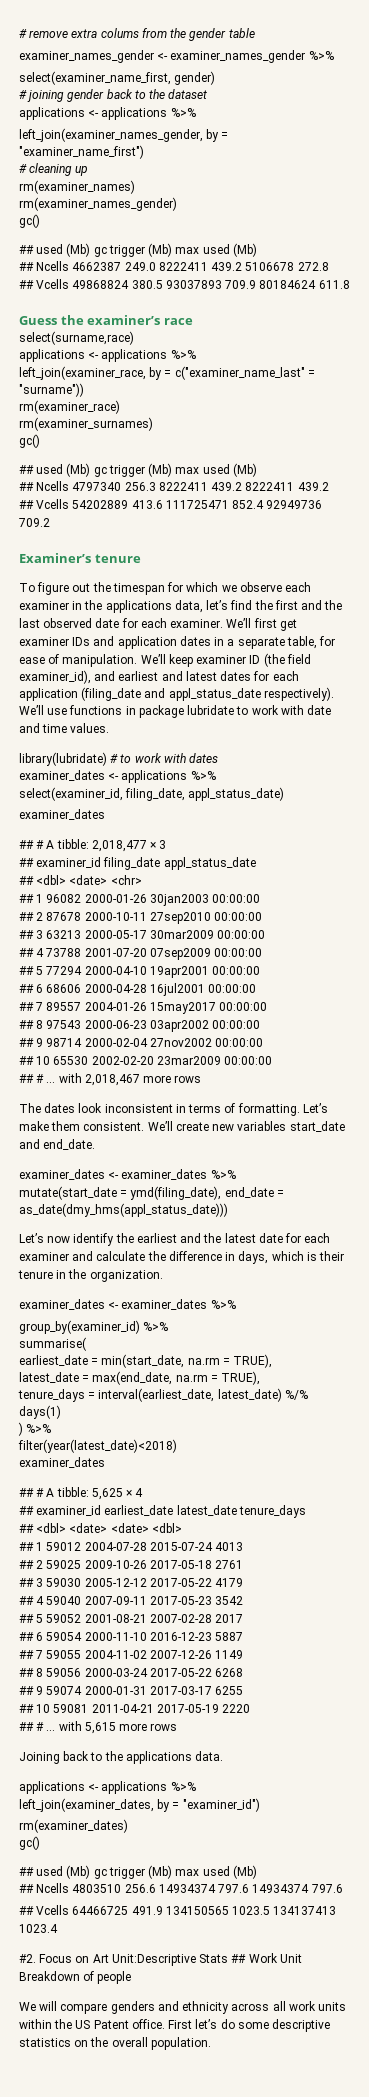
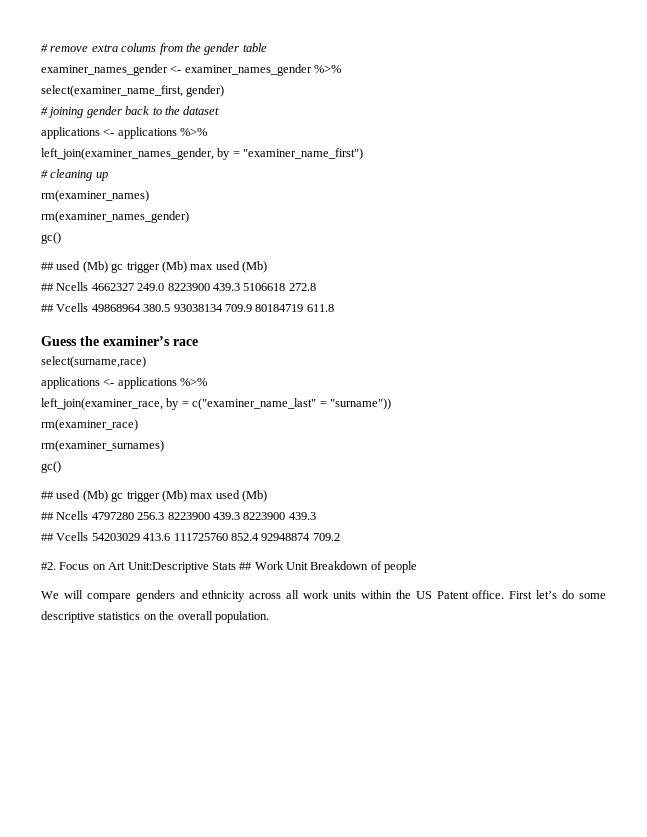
- ## Ncells 4662387 249.0 8222411 439.2 5106678 272.8
- ## Vcells 49868824 380.5 93037893 709.9 80184624 611.8
+ ## Ncells 4662327 249.0 8223900 439.3 5106618 272.8
+ ## Vcells 49868964 380.5 93038134 709.9 80184719 611.8
- ## Ncells 4797340 256.3 8222411 439.2 8222411 439.2
- ## Vcells 54202889 413.6 111725471 852.4 92949736 709.2
- Examiner’s tenure
- To figure out the timespan for which we observe each examiner in the applications data, let’s find the first and the last observed date for each examiner. We’ll first get examiner IDs and application dates in a separate table, for ease of manipulation. We’ll keep examiner ID (the field examiner_id), and earliest and latest dates for each application (filing_date and appl_status_date respectively). We’ll use functions in package lubridate to work with date and time values.
- library(lubridate) # to work with dates
- examiner_dates <- applications %>%
- select(examiner_id, filing_date, appl_status_date)
- examiner_dates
- ## # A tibble: 2,018,477 × 3
- ## examiner_id filing_date appl_status_date
- ## <dbl> <date> <chr>
- ## 1 96082 2000-01-26 30jan2003 00:00:00
- ## 2 87678 2000-10-11 27sep2010 00:00:00
- ## 3 63213 2000-05-17 30mar2009 00:00:00
- ## 4 73788 2001-07-20 07sep2009 00:00:00
- ## 5 77294 2000-04-10 19apr2001 00:00:00
- ## 6 68606 2000-04-28 16jul2001 00:00:00
- ## 7 89557 2004-01-26 15may2017 00:00:00
- ## 8 97543 2000-06-23 03apr2002 00:00:00
- ## 9 98714 2000-02-04 27nov2002 00:00:00
- ## 10 65530 2002-02-20 23mar2009 00:00:00
- ## # … with 2,018,467 more rows
- The dates look inconsistent in terms of formatting. Let’s make them consistent. We’ll create new variables start_date and end_date.
- examiner_dates <- examiner_dates %>%
- mutate(start_date = ymd(filing_date), end_date = as_date(dmy_hms(appl_status_date)))
- Let’s now identify the earliest and the latest date for each examiner and calculate the difference in days, which is their tenure in the organization.
- examiner_dates <- examiner_dates %>%
- group_by(examiner_id) %>%
- summarise(
- earliest_date = min(start_date, na.rm = TRUE),
- latest_date = max(end_date, na.rm = TRUE),
- tenure_days = interval(earliest_date, latest_date) %/% days(1)
- ) %>%
- filter(year(latest_date)<2018)
- examiner_dates
- ## # A tibble: 5,625 × 4
- ## examiner_id earliest_date latest_date tenure_days
- ## <dbl> <date> <date> <dbl>
- ## 1 59012 2004-07-28 2015-07-24 4013
- ## 2 59025 2009-10-26 2017-05-18 2761
- ## 3 59030 2005-12-12 2017-05-22 4179
- ## 4 59040 2007-09-11 2017-05-23 3542
- ## 5 59052 2001-08-21 2007-02-28 2017
- ## 6 59054 2000-11-10 2016-12-23 5887
- ## 7 59055 2004-11-02 2007-12-26 1149
- ## 8 59056 2000-03-24 2017-05-22 6268
- ## 9 59074 2000-01-31 2017-03-17 6255
- ## 10 59081 2011-04-21 2017-05-19 2220
- ## # … with 5,615 more rows
- Joining back to the applications data.
- applications <- applications %>%
- left_join(examiner_dates, by = "examiner_id")
- rm(examiner_dates)
- gc()
- ## used (Mb) gc trigger (Mb) max used (Mb)
- ## Ncells 4803510 256.6 14934374 797.6 14934374 797.6
- ## Vcells 64466725 491.9 134150565 1023.5 134137413 1023.4
+ ## Ncells 4797280 256.3 8223900 439.3 8223900 439.3
+ ## Vcells 54203029 413.6 111725760 852.4 92948874 709.2

